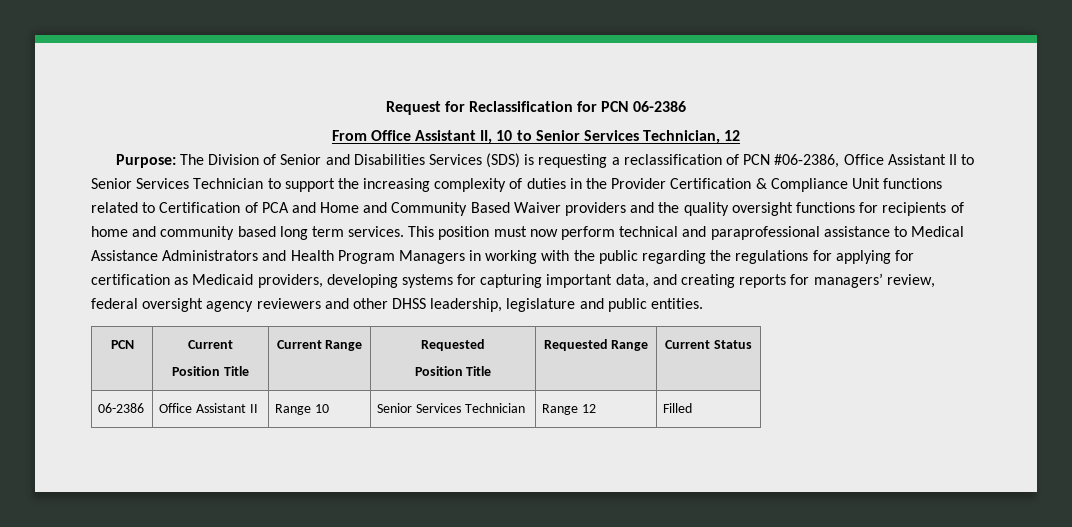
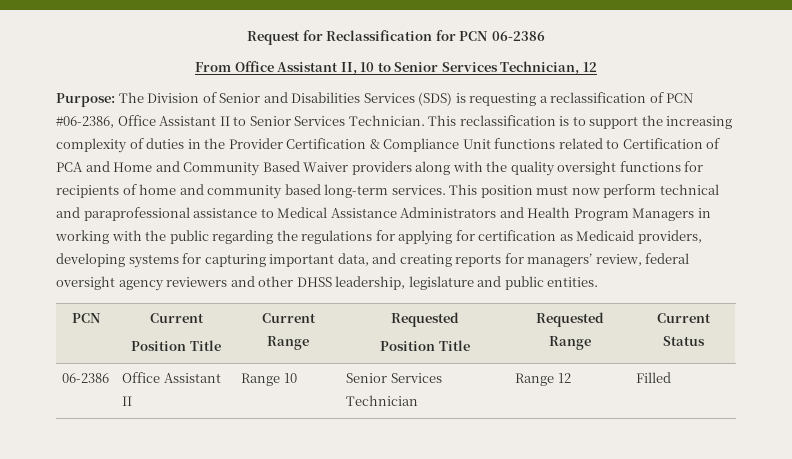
- The Division of Senior and Disabilities Services (SDS) is requesting a reclassification of PCN #06-2386, Office Assistant II to Senior Services Technician to support the increasing complexity of duties in the Provider Certification & Compliance Unit functions related to Certification of PCA and Home and Community Based Waiver providers and the quality oversight functions for recipients of home and community based long term services.
+ The Division of Senior and Disabilities Services (SDS) is requesting a reclassification of PCN #06-2386, Office Assistant II to Senior Services Technician. This reclassification is to support the increasing complexity of duties in the Provider Certification & Compliance Unit functions related to Certification of PCA and Home and Community Based Waiver providers along with the quality oversight functions for recipients of home and community based long-term services.

